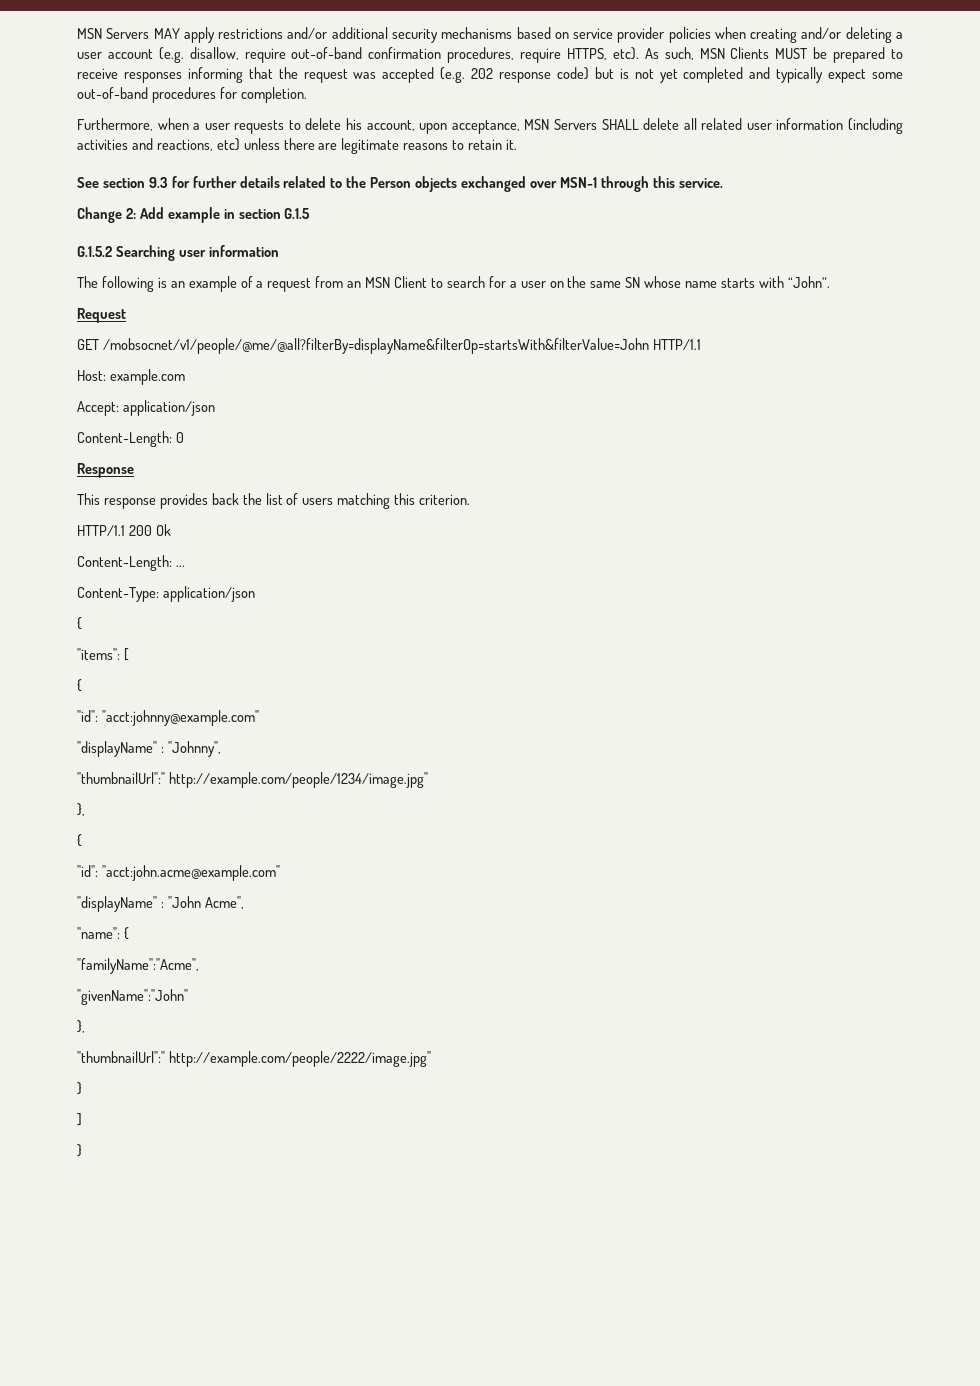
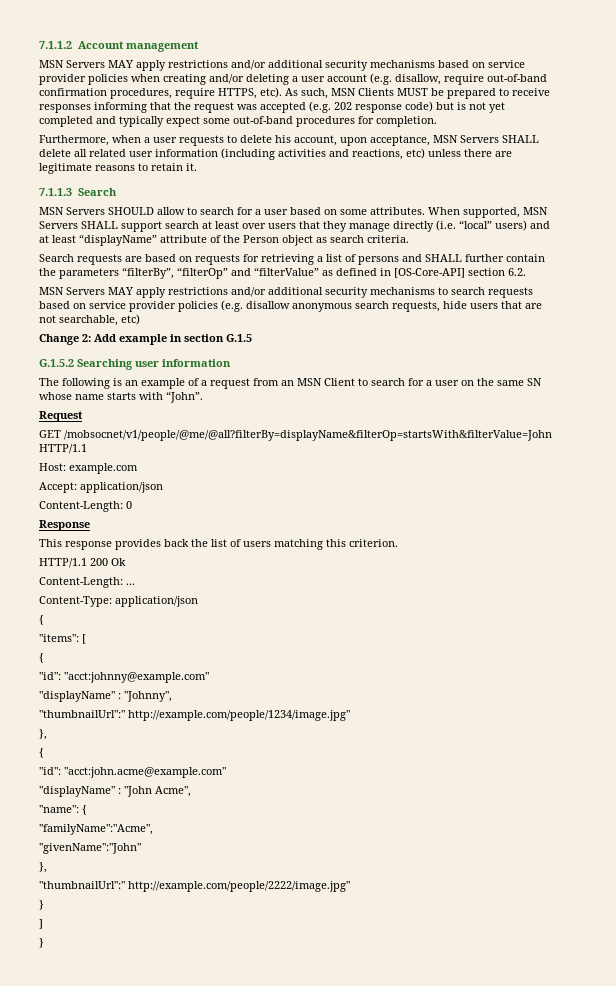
+ 7.1.1.2 Account management
- See section 9.3 for further details related to the Person objects exchanged over MSN-1 through this service.
+ 7.1.1.3 Search
+ MSN Servers SHOULD allow to search for a user based on some attributes. When supported, MSN Servers SHALL support search at least over users that they manage directly (i.e. “local” users) and at least “displayName” attribute of the Person object as search criteria.
+ Search requests are based on requests for retrieving a list of persons and SHALL further contain the parameters “filterBy”, “filterOp” and “filterValue” as defined in [OS-Core-API] section 6.2.
+ MSN Servers MAY apply restrictions and/or additional security mechanisms to search requests based on service provider policies (e.g. disallow anonymous search requests, hide users that are not searchable, etc)

